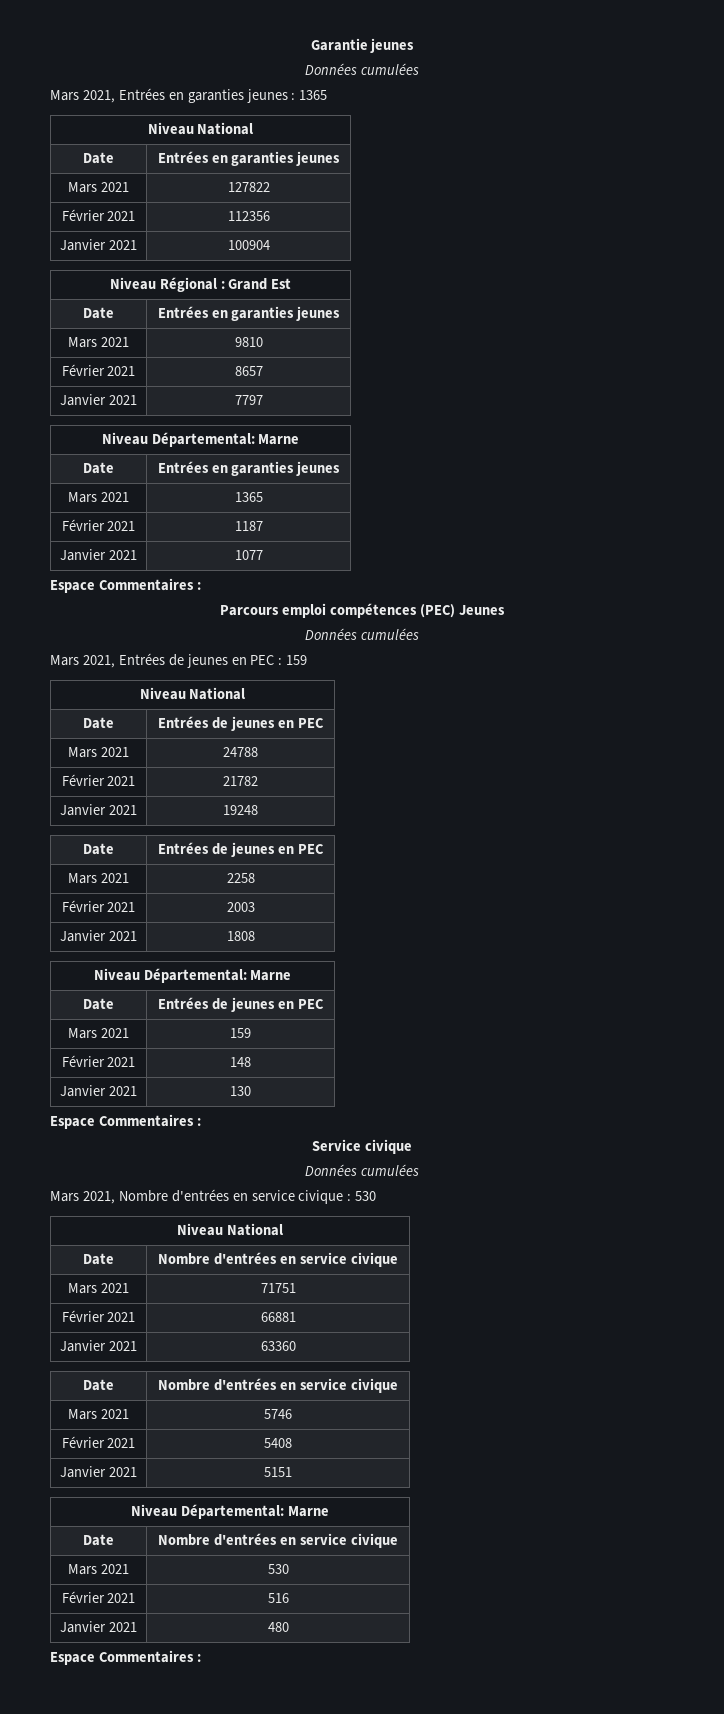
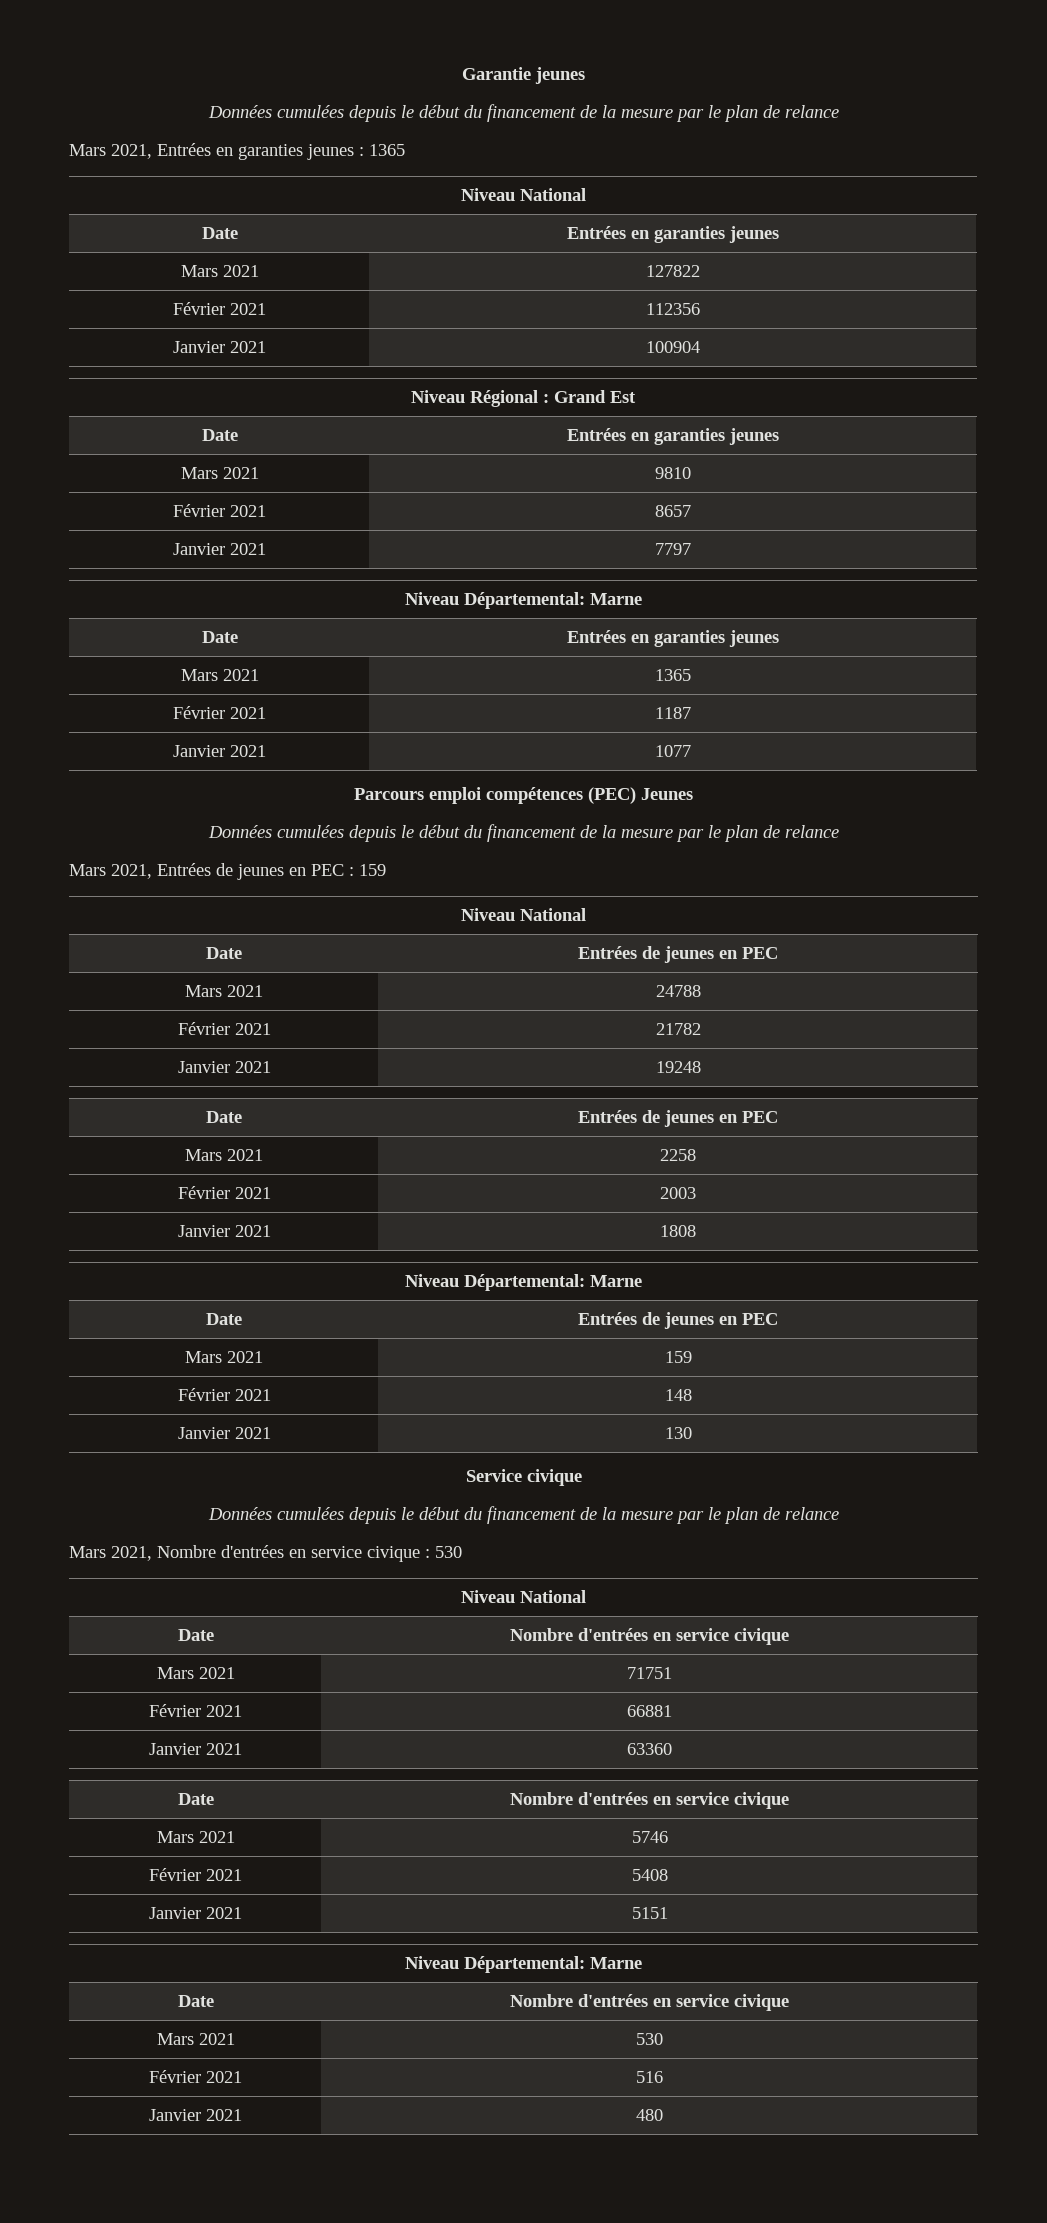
  Garantie jeunes
- Données cumulées
+ Données cumulées depuis le début du financement de la mesure par le plan de relance
  Janvier 2021 | 1077
- Espace Commentaires :
  Parcours emploi compétences (PEC) Jeunes
- Données cumulées
+ Données cumulées depuis le début du financement de la mesure par le plan de relance
  Janvier 2021 | 130
- Espace Commentaires :
  Service civique
- Données cumulées
+ Données cumulées depuis le début du financement de la mesure par le plan de relance
  Janvier 2021 | 480
- Espace Commentaires :

